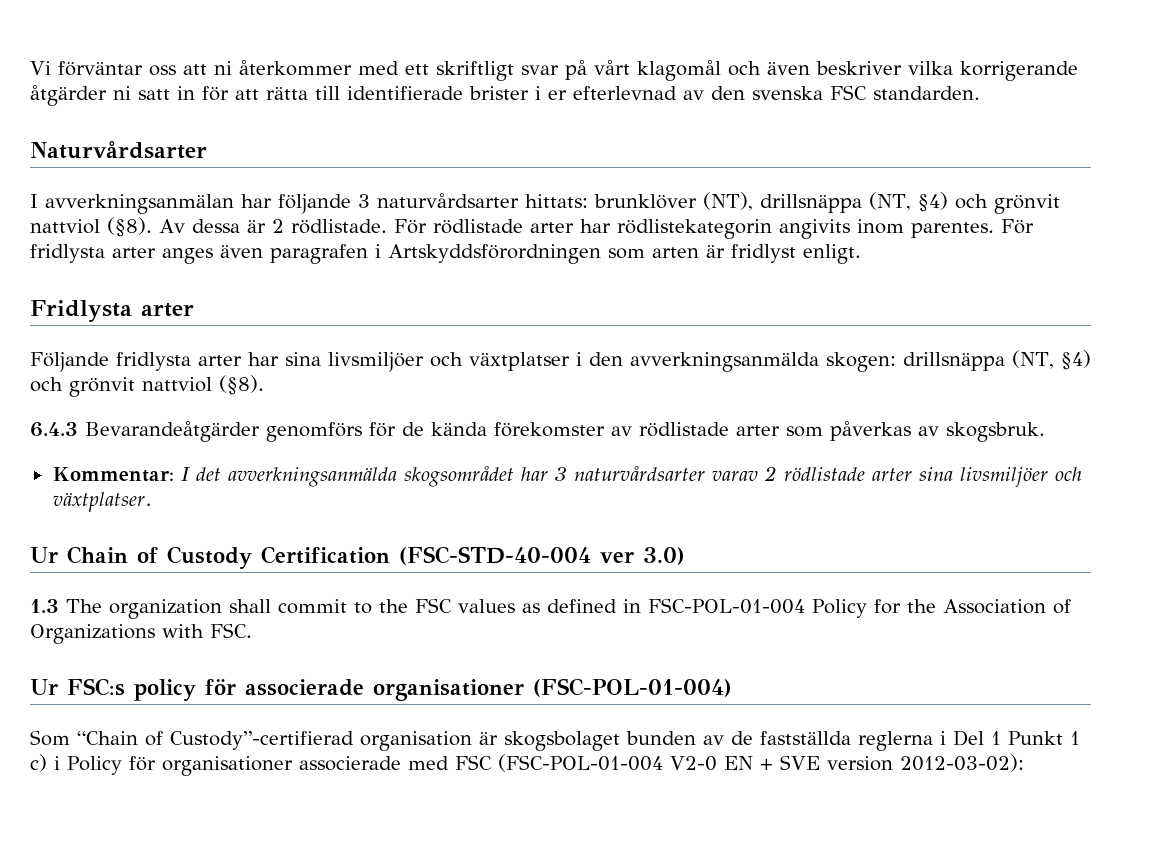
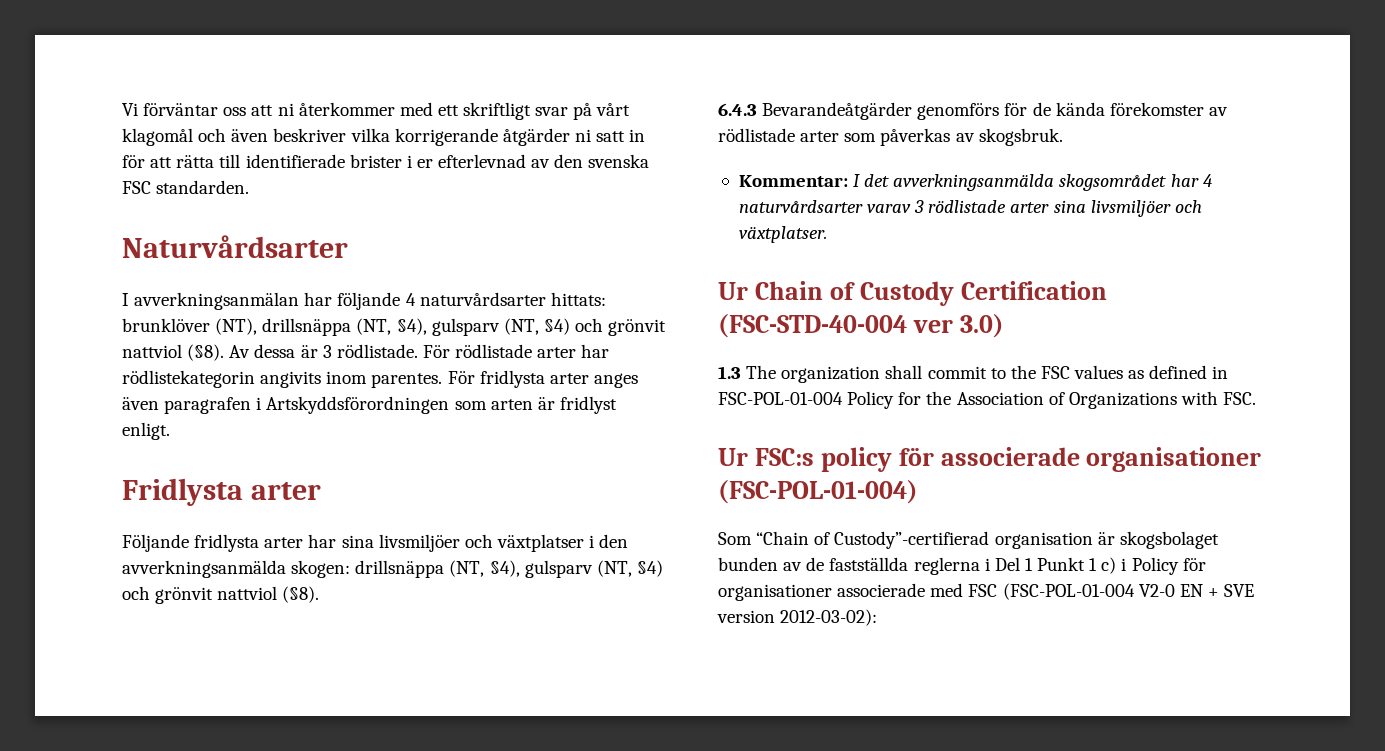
- I avverkningsanmälan har följande 3 naturvårdsarter hittats: brunklöver (NT), drillsnäppa (NT, §4) och grönvit nattviol (§8).
+ I avverkningsanmälan har följande 4 naturvårdsarter hittats: brunklöver (NT), drillsnäppa (NT, §4), gulsparv (NT, §4) och grönvit nattviol (§8).
- Av dessa är 2 rödlistade.
+ Av dessa är 3 rödlistade.
- Följande fridlysta arter har sina livsmiljöer och växtplatser i den avverkningsanmälda skogen: drillsnäppa (NT, §4) och grönvit nattviol (§8).
+ Följande fridlysta arter har sina livsmiljöer och växtplatser i den avverkningsanmälda skogen: drillsnäppa (NT, §4), gulsparv (NT, §4) och grönvit nattviol (§8).
- Kommentar: I det avverkningsanmälda skogsområdet har 3 naturvårdsarter varav 2 rödlistade arter sina livsmiljöer och växtplatser.
+ Kommentar: I det avverkningsanmälda skogsområdet har 4 naturvårdsarter varav 3 rödlistade arter sina livsmiljöer och växtplatser.

